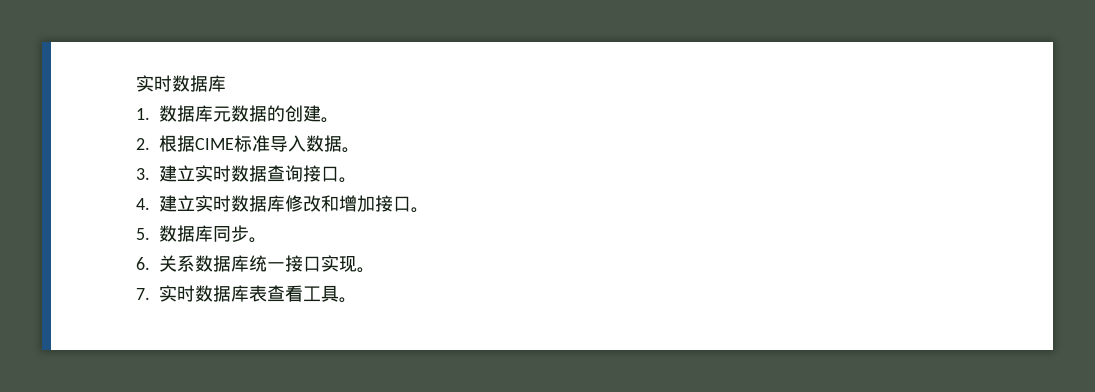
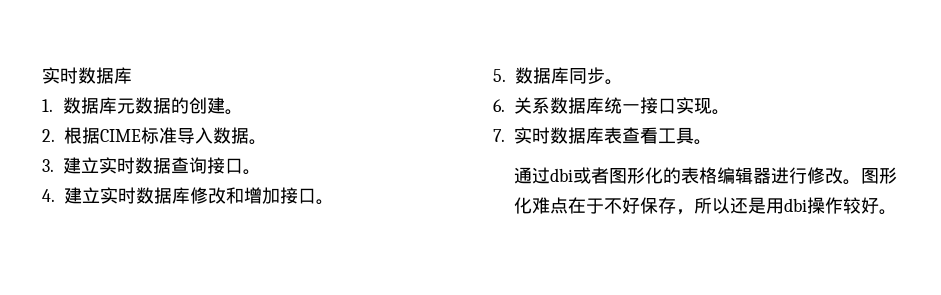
+ 通过dbi或者图形化的表格编辑器进行修改。图形化难点在于不好保存，所以还是用dbi操作较好。

